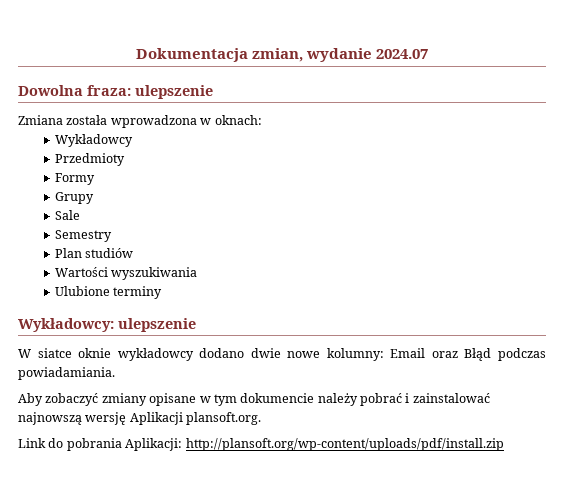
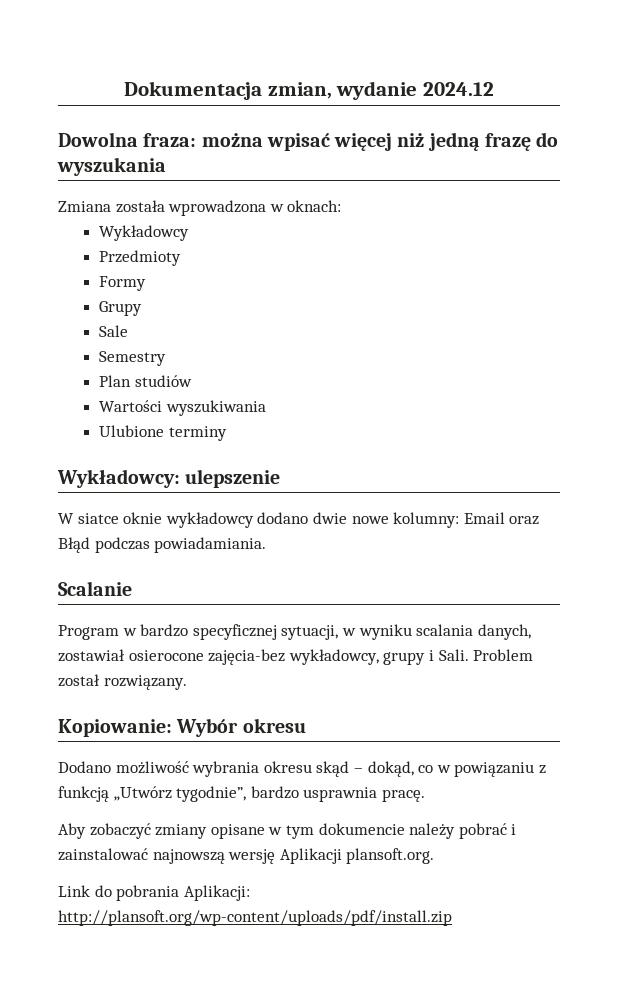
- Dokumentacja zmian, wydanie 2024.07
+ Dokumentacja zmian, wydanie 2024.12
- Dowolna fraza: ulepszenie
+ Dowolna fraza: można wpisać więcej niż jedną frazę do wyszukania
+ Scalanie
+ Program w bardzo specyficznej sytuacji, w wyniku scalania danych, zostawiał osierocone zajęcia-bez wykładowcy, grupy i Sali. Problem został rozwiązany.
+ Kopiowanie: Wybór okresu
+ Dodano możliwość wybrania okresu skąd – dokąd, co w powiązaniu z funkcją „Utwórz tygodnie”, bardzo usprawnia pracę.

